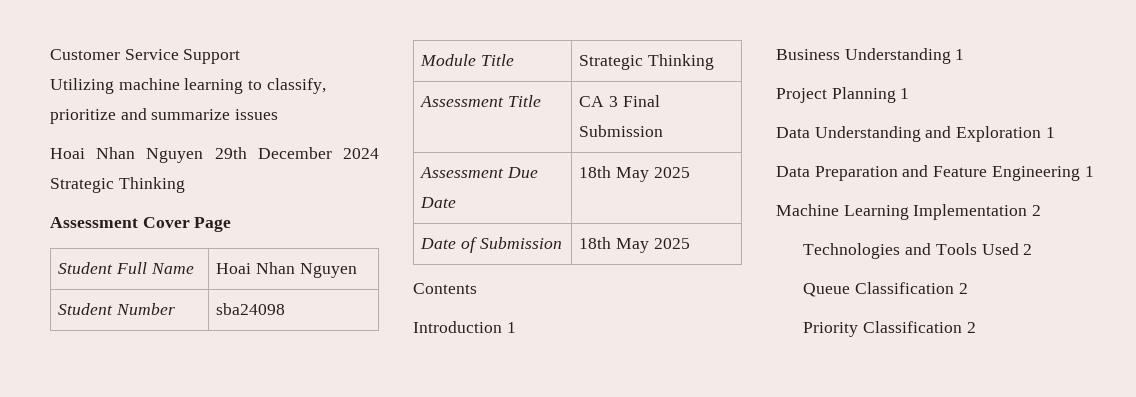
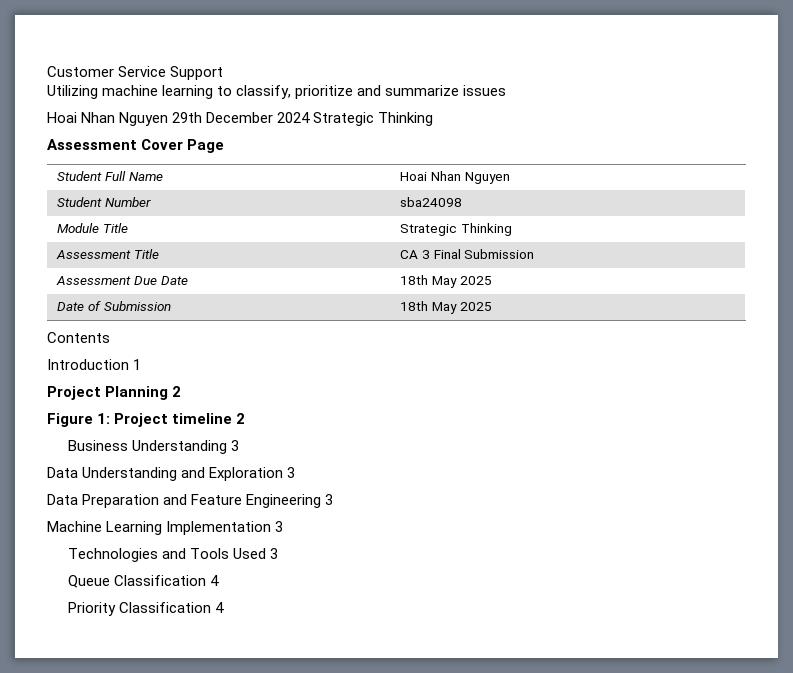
- Business Understanding 1
- Project Planning 1
+ Project Planning 2
+ Figure 1: Project timeline 2
+ Business Understanding 3
- Data Understanding and Exploration 1
+ Data Understanding and Exploration 3
- Data Preparation and Feature Engineering 1
+ Data Preparation and Feature Engineering 3
- Machine Learning Implementation 2
+ Machine Learning Implementation 3
- Technologies and Tools Used 2
+ Technologies and Tools Used 3
- Queue Classification 2
+ Queue Classification 4
- Priority Classification 2
+ Priority Classification 4

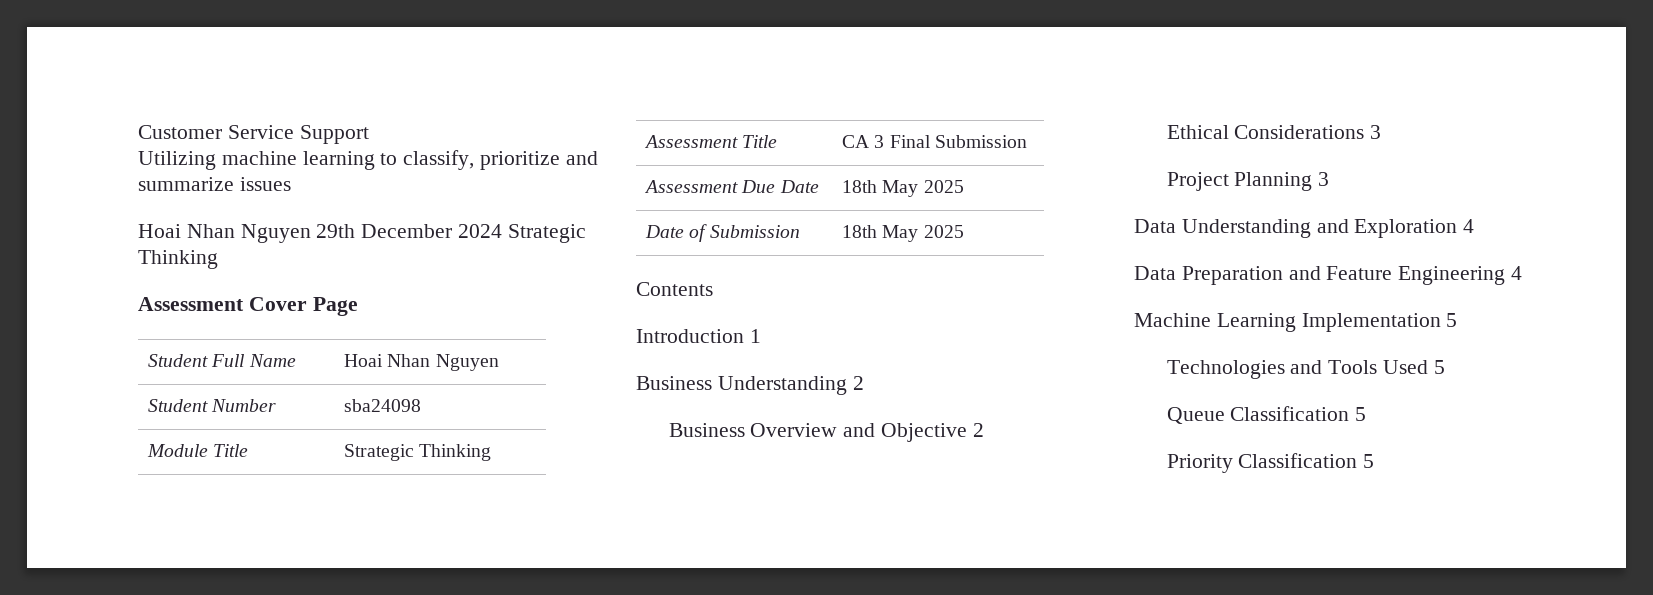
- Project Planning 2
- Figure 1: Project timeline 2
- Business Understanding 3
+ Business Understanding 2
+ Business Overview and Objective 2
+ Ethical Considerations 3
+ Project Planning 3
- Data Understanding and Exploration 3
+ Data Understanding and Exploration 4
- Data Preparation and Feature Engineering 3
+ Data Preparation and Feature Engineering 4
- Machine Learning Implementation 3
+ Machine Learning Implementation 5
- Technologies and Tools Used 3
+ Technologies and Tools Used 5
- Queue Classification 4
+ Queue Classification 5
- Priority Classification 4
+ Priority Classification 5

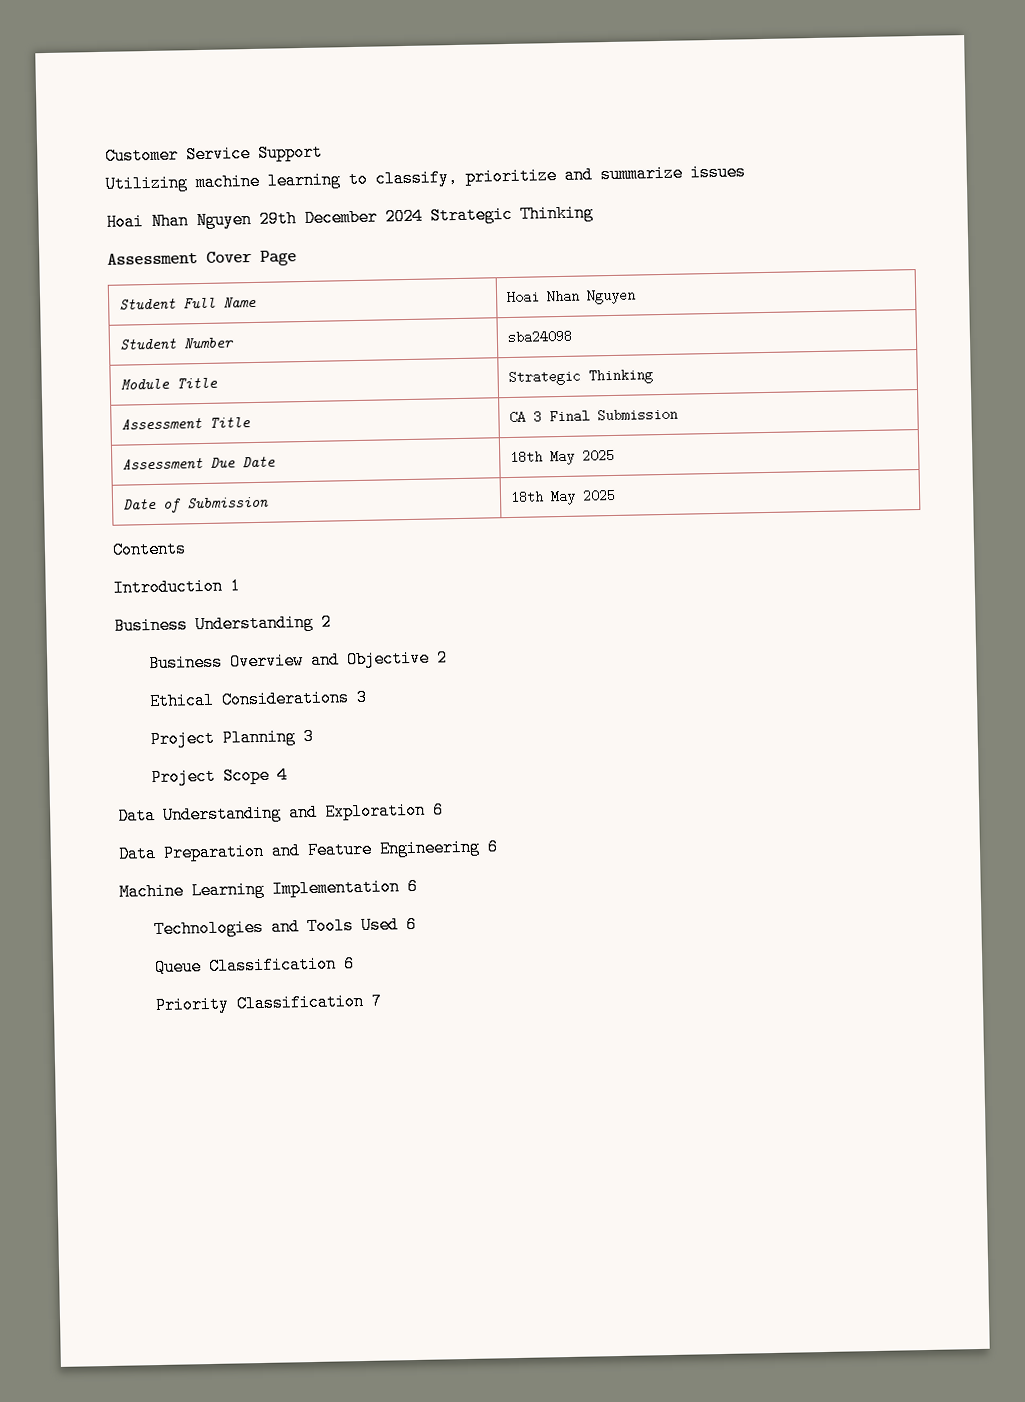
+ Project Scope 4
- Data Understanding and Exploration 4
+ Data Understanding and Exploration 6
- Data Preparation and Feature Engineering 4
+ Data Preparation and Feature Engineering 6
- Machine Learning Implementation 5
+ Machine Learning Implementation 6
- Technologies and Tools Used 5
+ Technologies and Tools Used 6
- Queue Classification 5
+ Queue Classification 6
- Priority Classification 5
+ Priority Classification 7

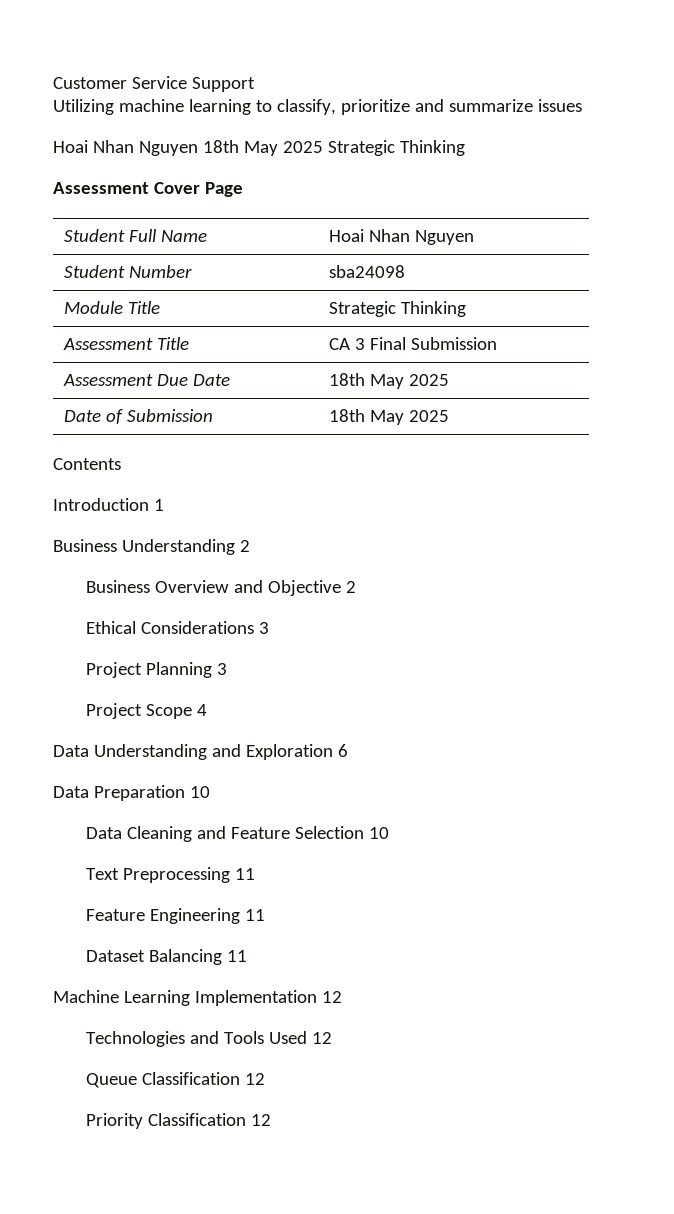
- Hoai Nhan Nguyen 29th December 2024 Strategic Thinking
+ Hoai Nhan Nguyen 18th May 2025 Strategic Thinking
- Data Preparation and Feature Engineering 6
+ Data Preparation 10
+ Data Cleaning and Feature Selection 10
+ Text Preprocessing 11
+ Feature Engineering 11
+ Dataset Balancing 11
- Machine Learning Implementation 6
+ Machine Learning Implementation 12
- Technologies and Tools Used 6
+ Technologies and Tools Used 12
- Queue Classification 6
+ Queue Classification 12
- Priority Classification 7
+ Priority Classification 12

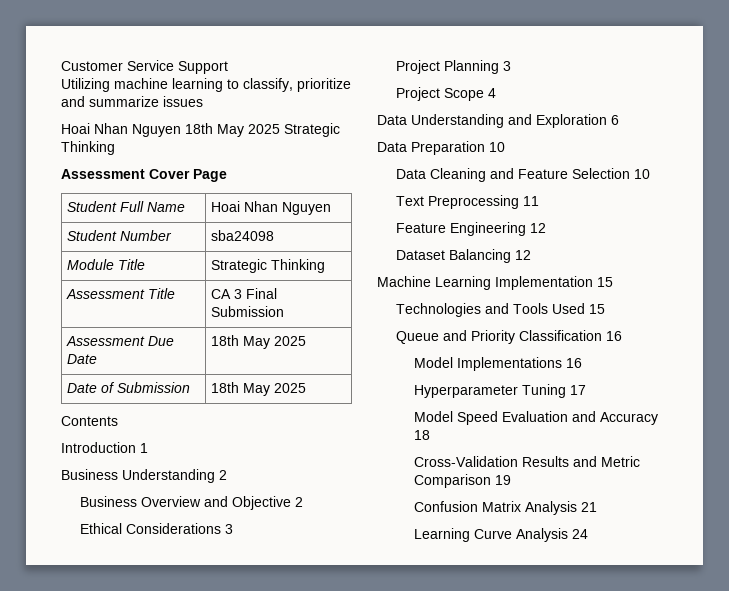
- Feature Engineering 11
+ Feature Engineering 12
- Dataset Balancing 11
+ Dataset Balancing 12
- Machine Learning Implementation 12
+ Machine Learning Implementation 15
- Technologies and Tools Used 12
+ Technologies and Tools Used 15
- Queue Classification 12
- Priority Classification 12
+ Queue and Priority Classification 16
+ Model Implementations 16
+ Hyperparameter Tuning 17
+ Model Speed Evaluation and Accuracy 18
+ Cross-Validation Results and Metric Comparison 19
+ Confusion Matrix Analysis 21
+ Learning Curve Analysis 24

